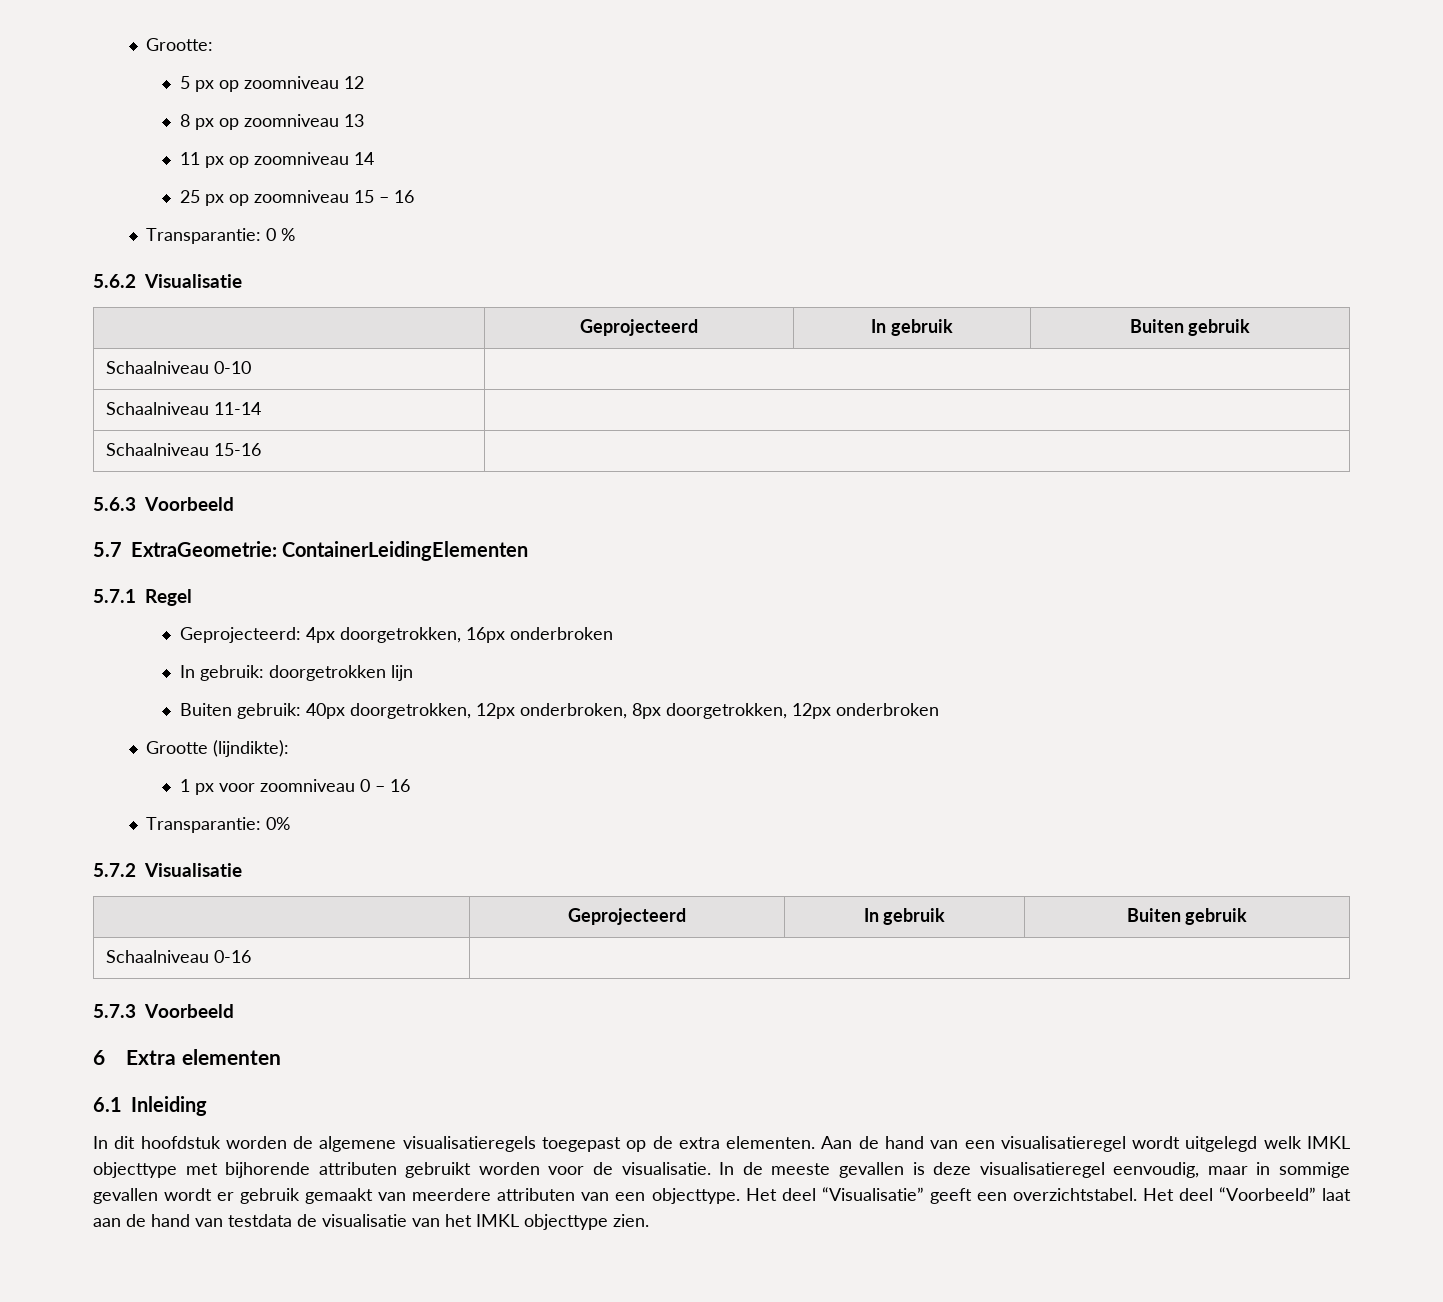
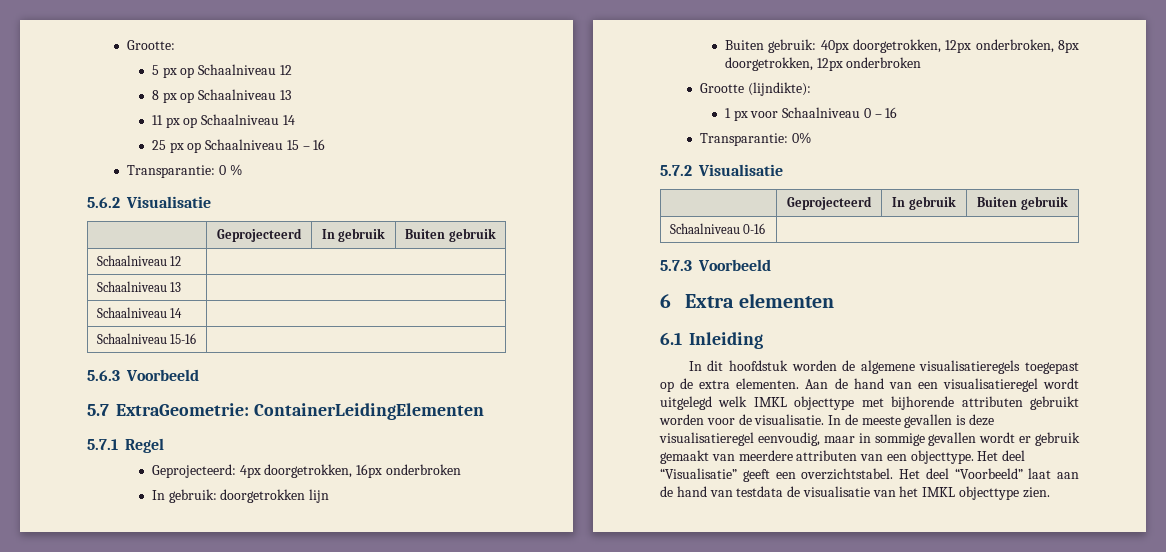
- 5 px op zoomniveau 12
+ 5 px op Schaalniveau 12
- 8 px op zoomniveau 13
+ 8 px op Schaalniveau 13
- 11 px op zoomniveau 14
+ 11 px op Schaalniveau 14
- 25 px op zoomniveau 15 – 16
+ 25 px op Schaalniveau 15 – 16
- Schaalniveau 0-10 |
- Schaalniveau 11-14 |
+ Schaalniveau 12 |
+ Schaalniveau 13 |
+ Schaalniveau 14 |
- 1 px voor zoomniveau 0 – 16
+ 1 px voor Schaalniveau 0 – 16

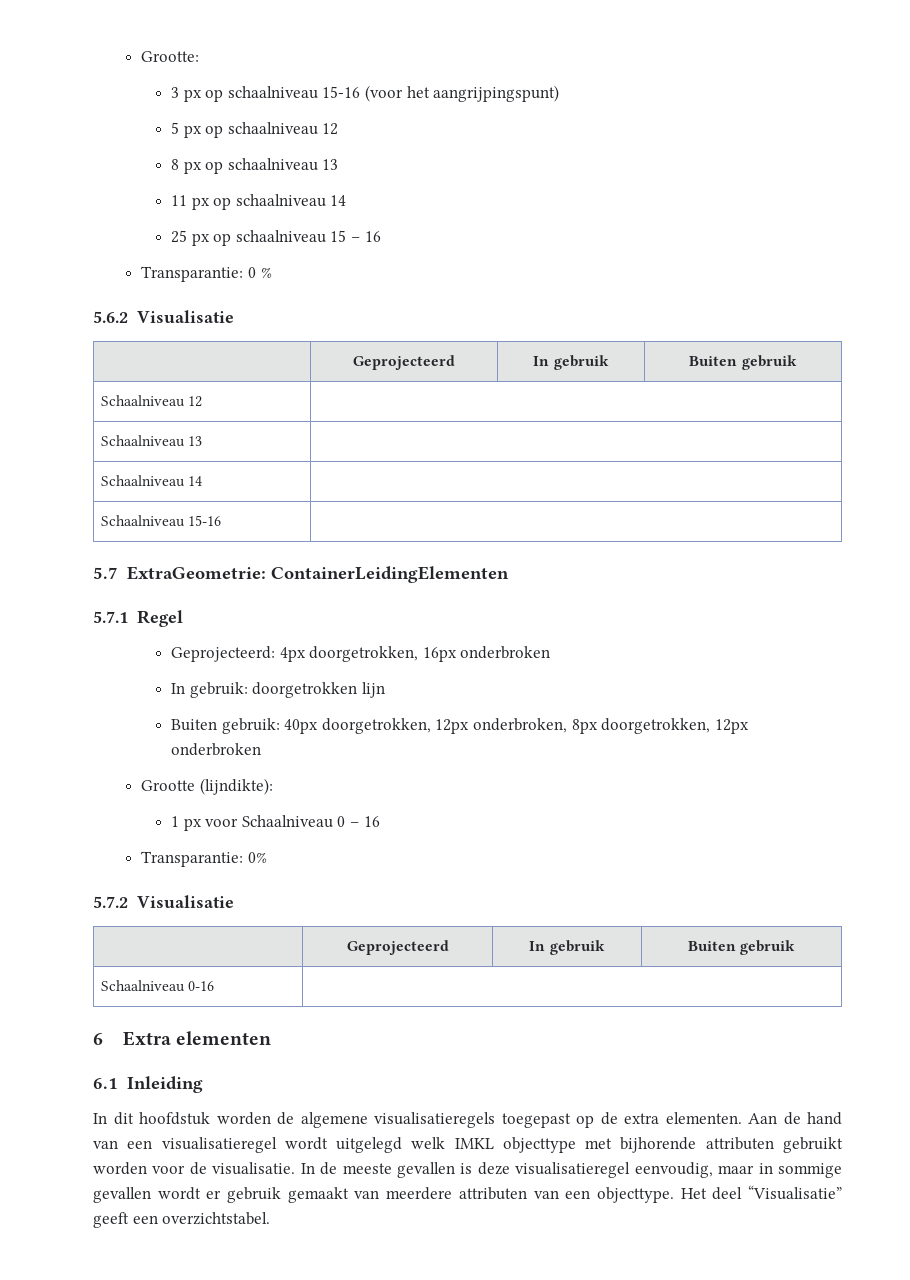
+ 3 px op schaalniveau 15-16 (voor het aangrijpingspunt)
- 5 px op Schaalniveau 12
+ 5 px op schaalniveau 12
- 8 px op Schaalniveau 13
+ 8 px op schaalniveau 13
- 11 px op Schaalniveau 14
+ 11 px op schaalniveau 14
- 25 px op Schaalniveau 15 – 16
+ 25 px op schaalniveau 15 – 16
- 5.6.3 Voorbeeld
- 5.7.3 Voorbeeld
- Het deel “Voorbeeld” laat aan de hand van testdata de visualisatie van het IMKL objecttype zien.

